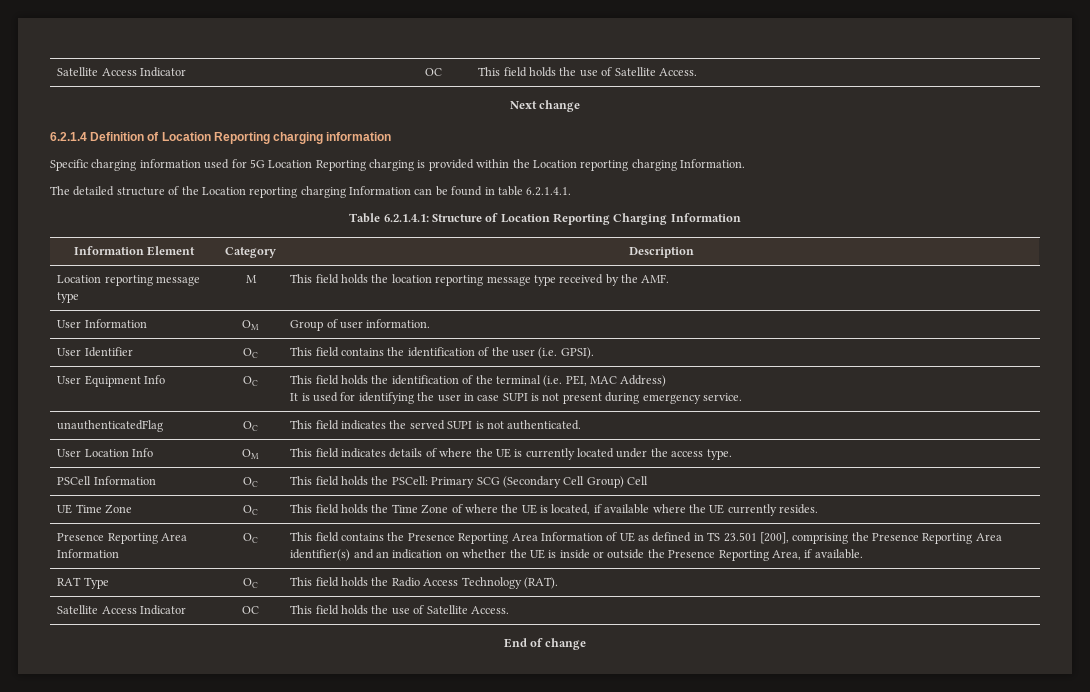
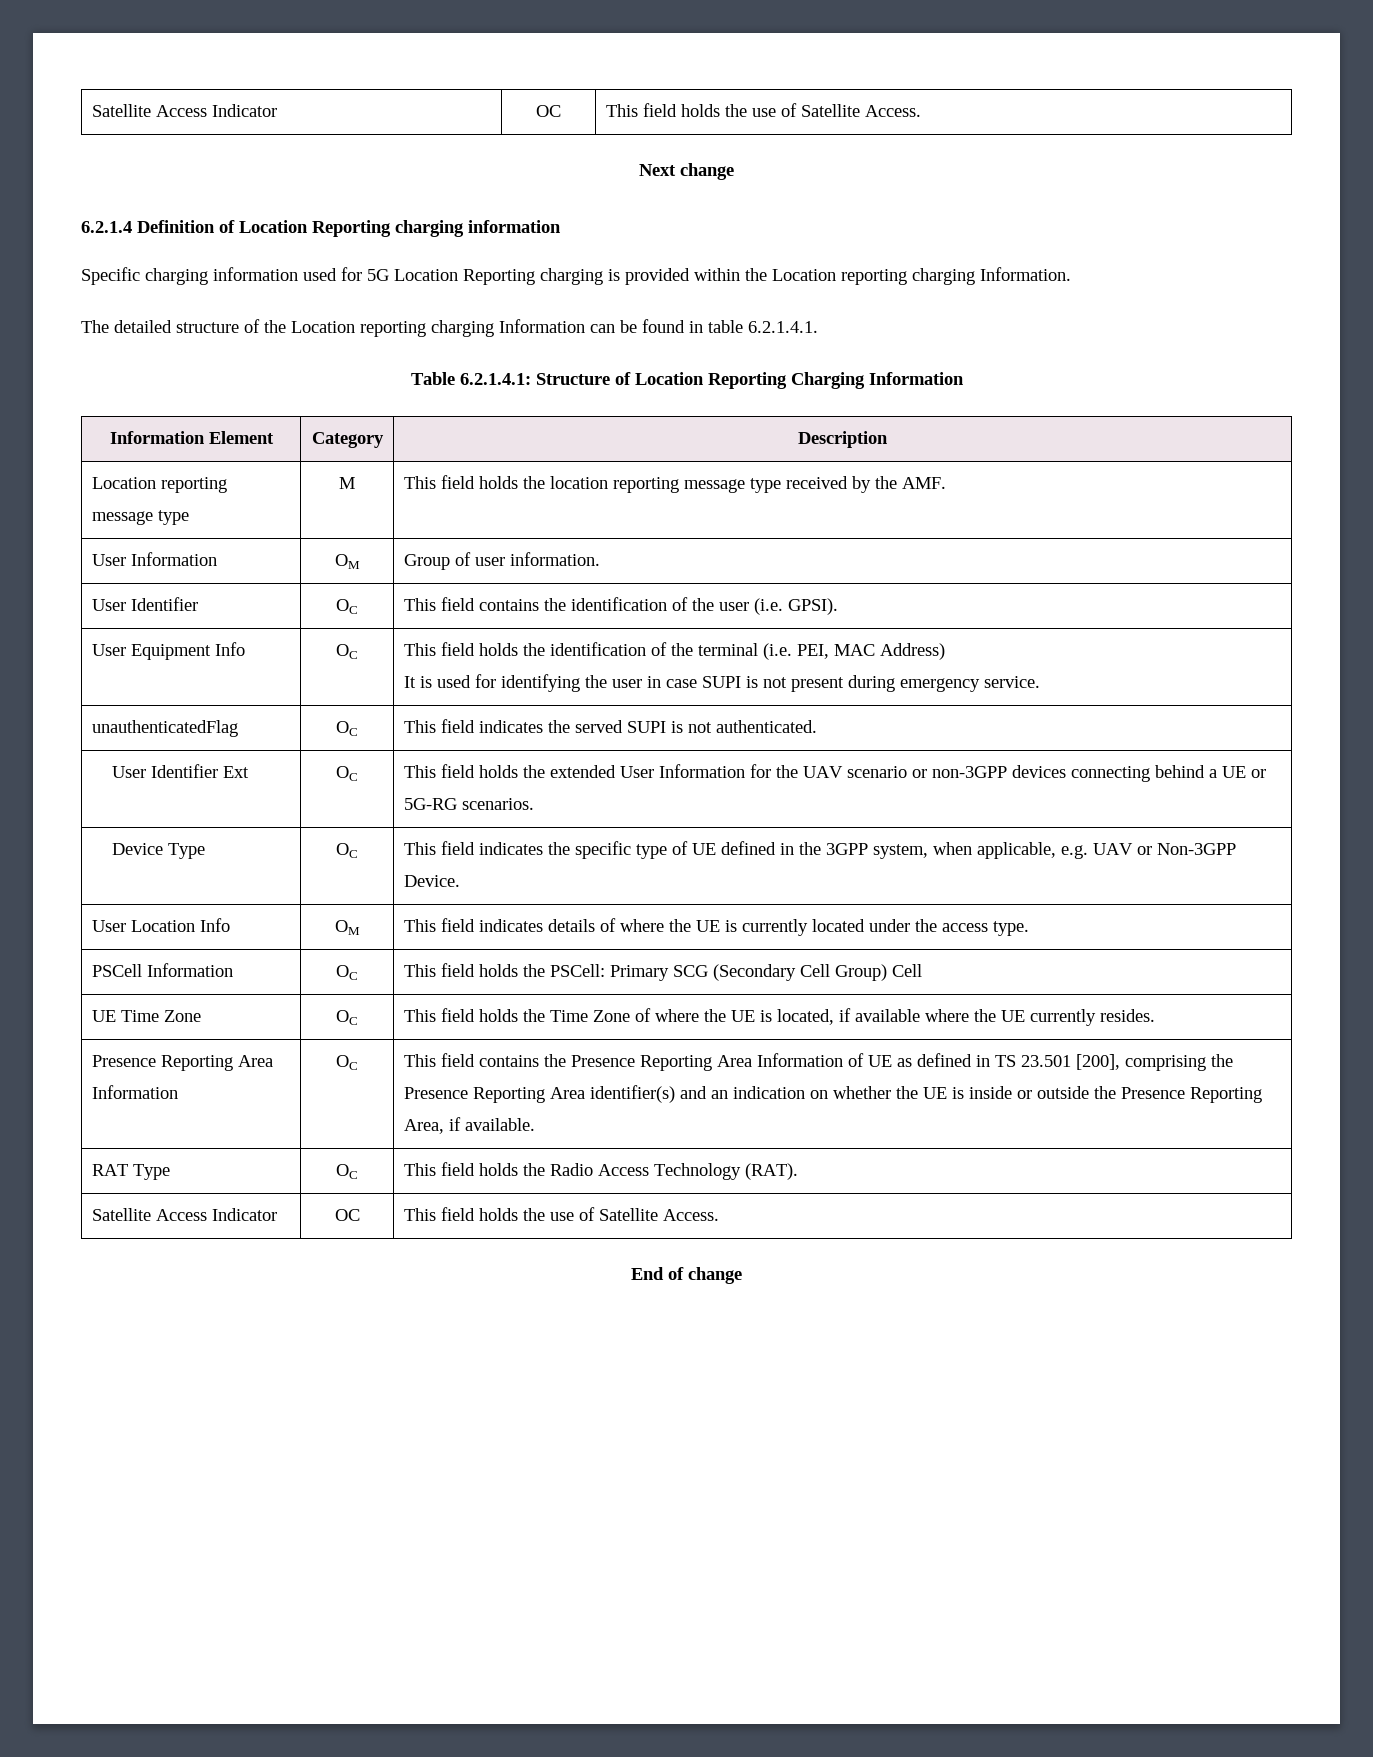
+ User Identifier Ext | OC | This field holds the extended User Information for the UAV scenario or non-3GPP devices connecting behind a UE or 5G-RG scenarios.
+ Device Type | OC | This field indicates the specific type of UE defined in the 3GPP system, when applicable, e.g. UAV or Non-3GPP Device.

